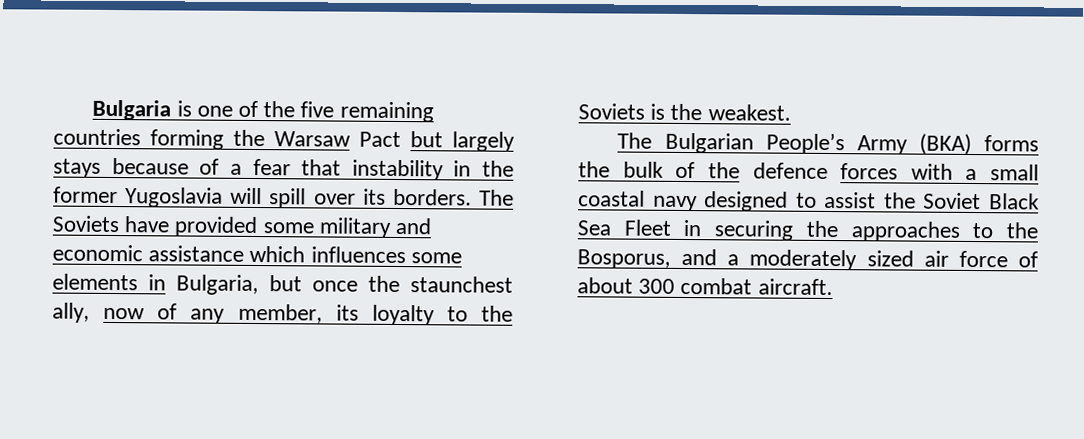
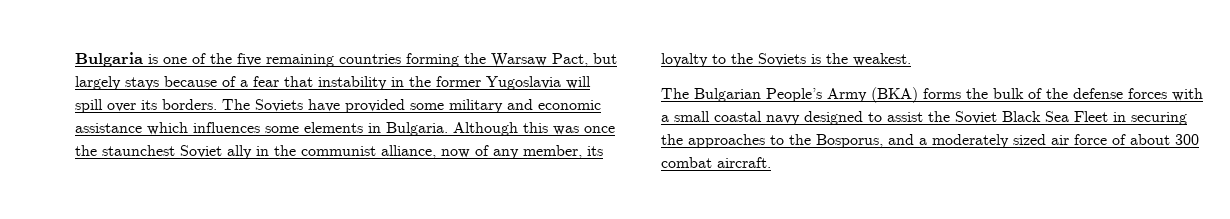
- Bulgaria is one of the five remaining countries forming the Warsaw Pact but largely stays because of a fear that instability in the former Yugoslavia will spill over its borders.
+ Bulgaria is one of the five remaining countries forming the Warsaw Pact, but largely stays because of a fear that instability in the former Yugoslavia will spill over its borders.
- The Soviets have provided some military and economic assistance which influences some elements in Bulgaria, but once the staunchest ally, now of any member, its loyalty to the Soviets is the weakest.
+ The Soviets have provided some military and economic assistance which influences some elements in Bulgaria. Although this was once the staunchest Soviet ally in the communist alliance, now of any member, its loyalty to the Soviets is the weakest.
- The Bulgarian People’s Army (BKA) forms the bulk of the defence forces with a small coastal navy designed to assist the Soviet Black Sea Fleet in securing the approaches to the Bosporus, and a moderately sized air force of about 300 combat aircraft.
+ The Bulgarian People’s Army (BKA) forms the bulk of the defense forces with a small coastal navy designed to assist the Soviet Black Sea Fleet in securing the approaches to the Bosporus, and a moderately sized air force of about 300 combat aircraft.

